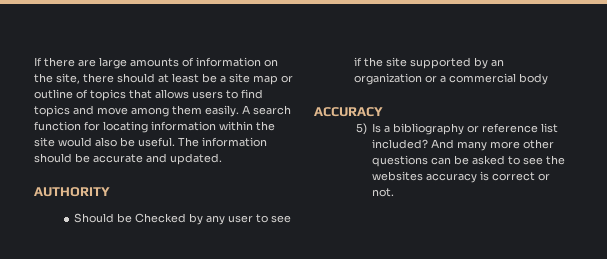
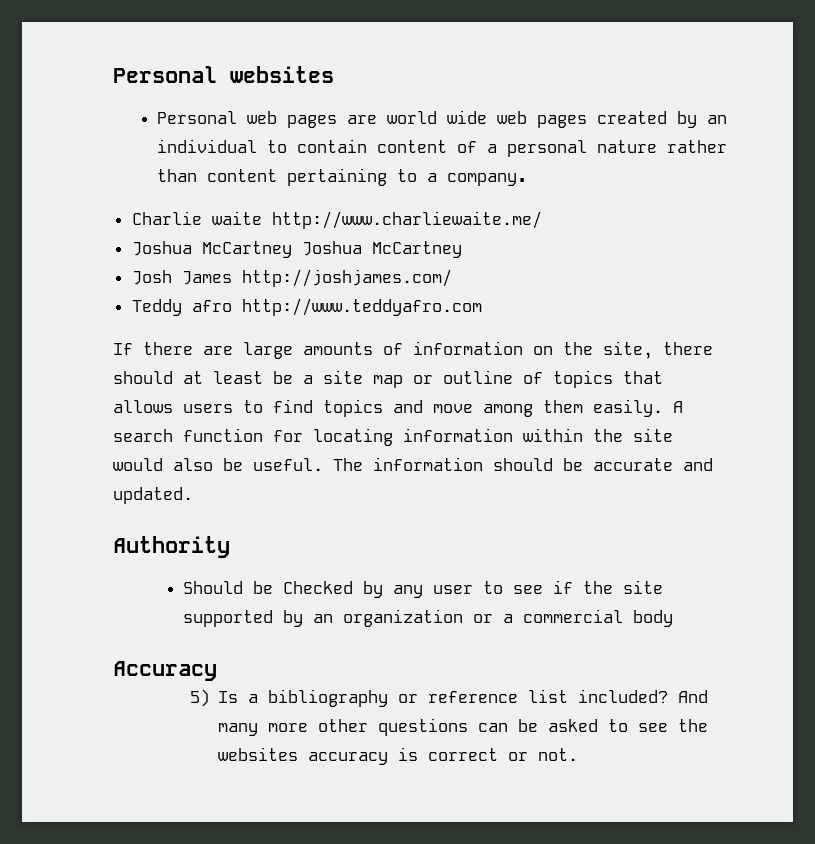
+ Personal websites
+ Personal web pages are world wide web pages created by an individual to contain content of a personal nature rather than content pertaining to a company.
+ Charlie waite http://www.charliewaite.me/
+ Joshua McCartney Joshua McCartney
+ Josh James http://joshjames.com/
+ Teddy afro http://www.teddyafro.com
- AUTHORITY
+ Authority
- ACCURACY
+ Accuracy

